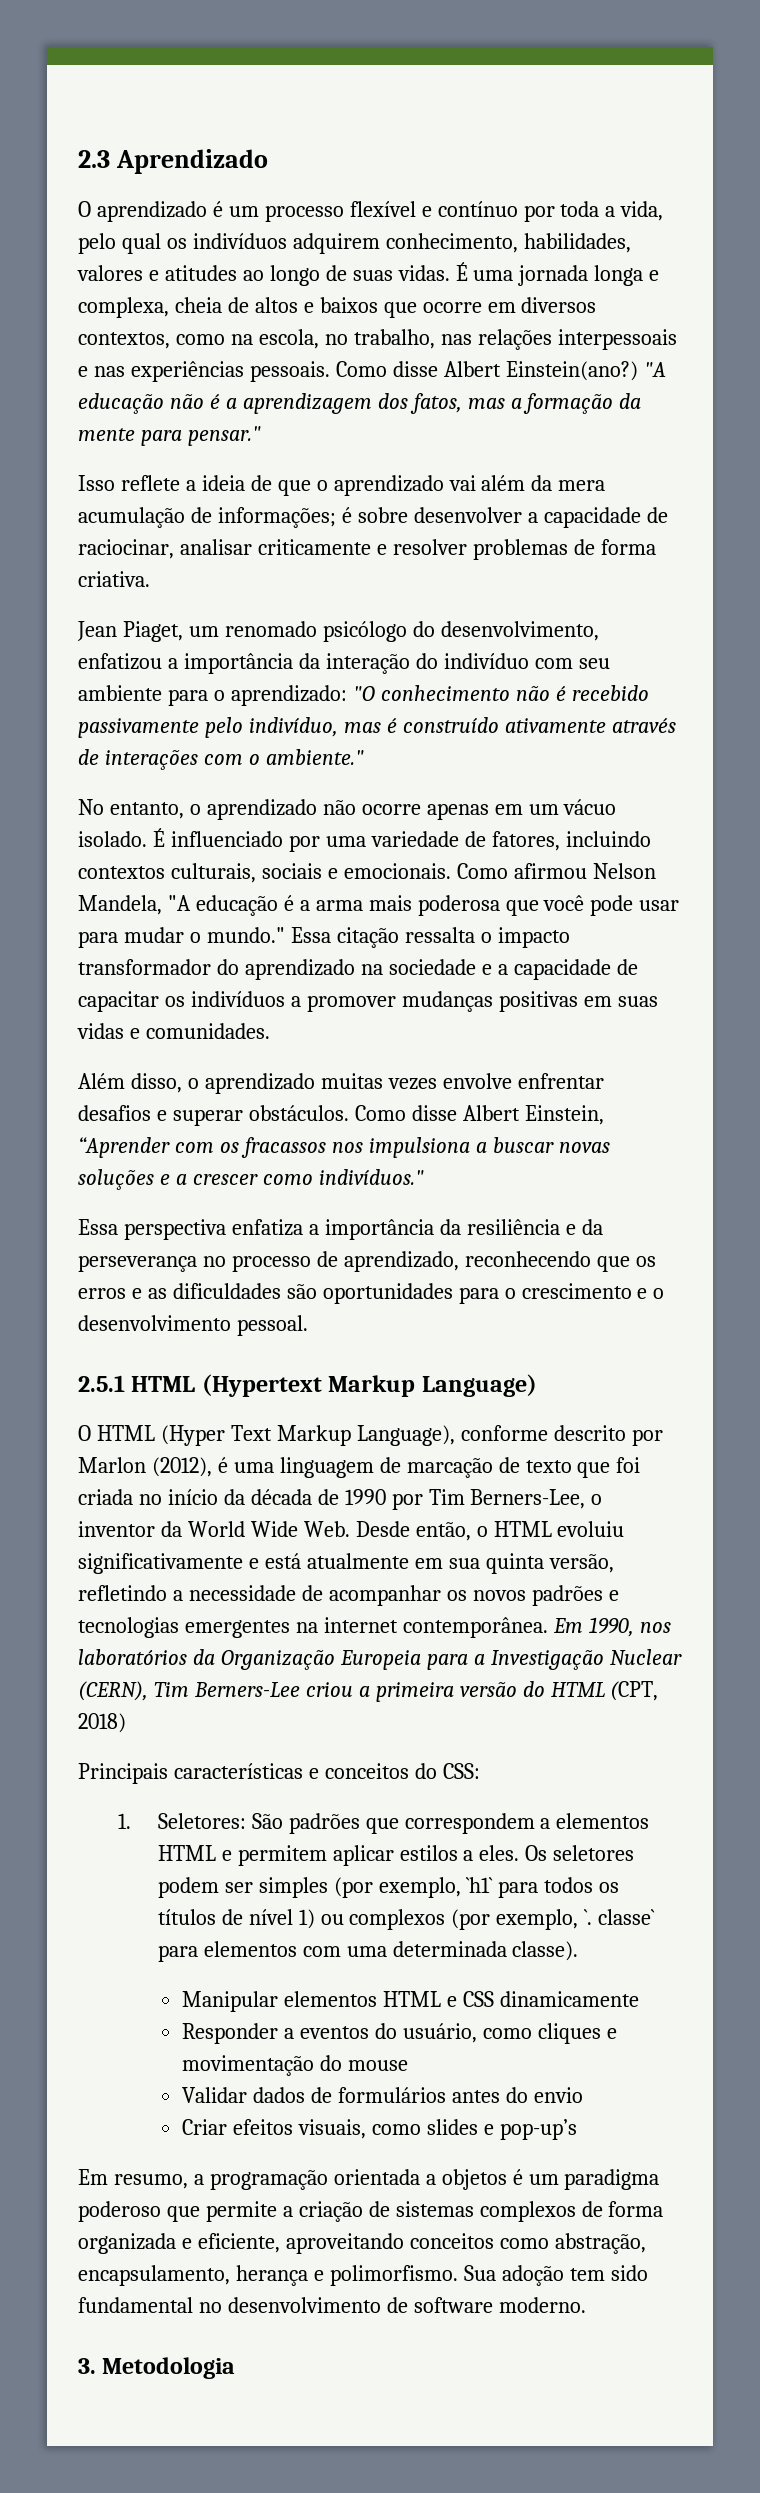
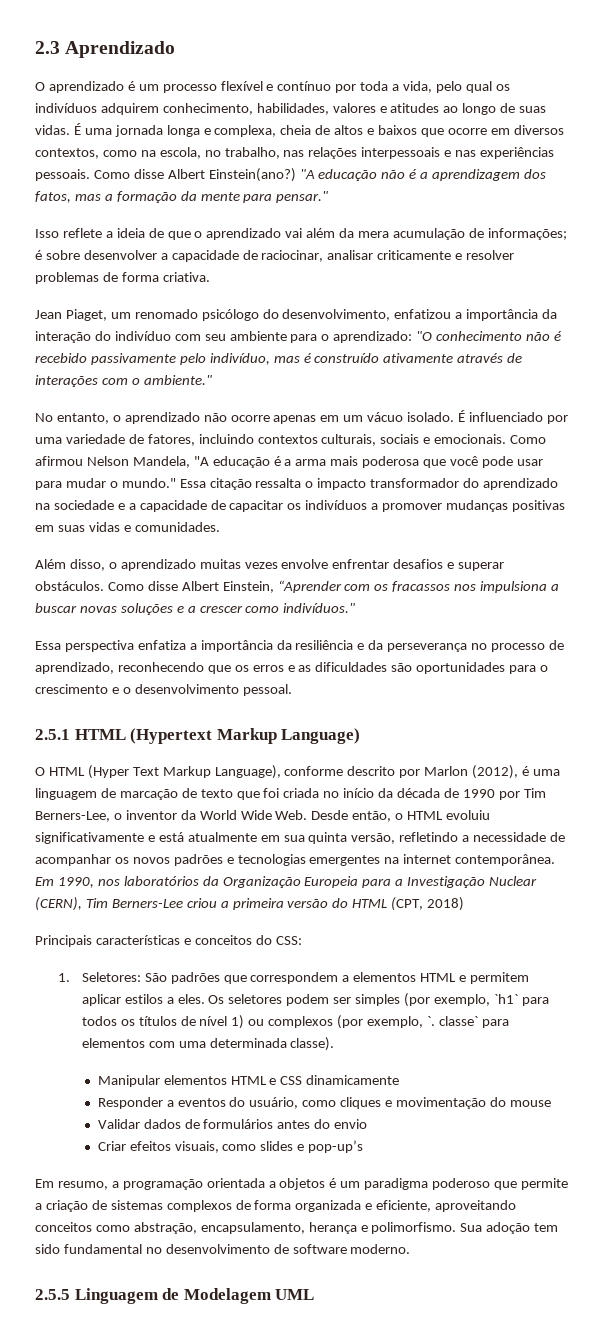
- 3. Metodologia
+ 2.5.5 Linguagem de Modelagem UML

